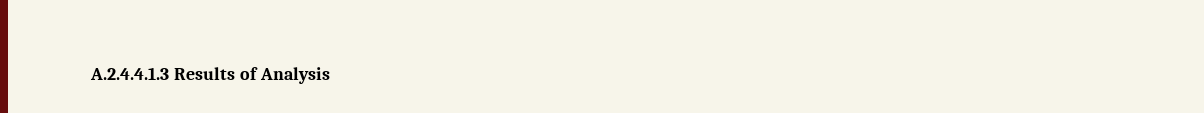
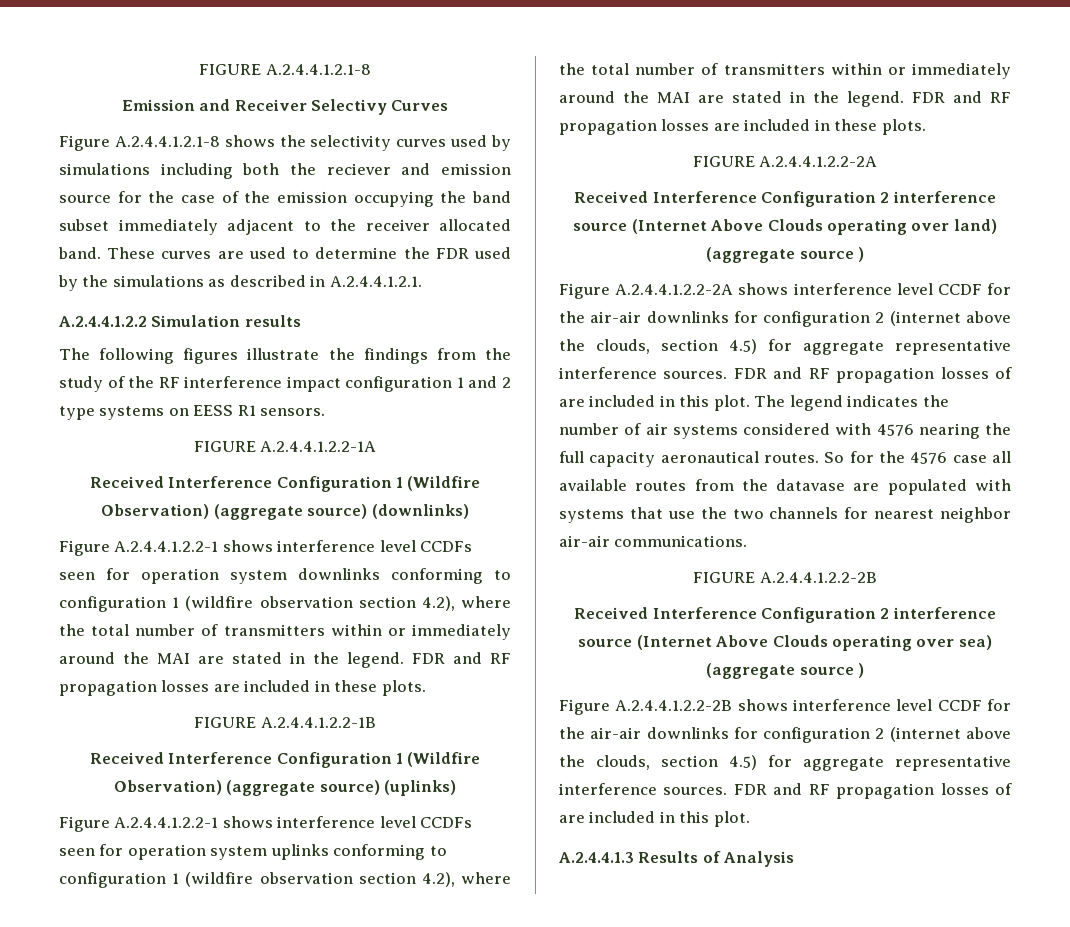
+ FIGURE A.2.4.4.1.2.1-8
+ Emission and Receiver Selectivy Curves
+ Figure A.2.4.4.1.2.1-8 shows the selectivity curves used by simulations including both the reciever and emission source for the case of the emission occupying the band subset immediately adjacent to the receiver allocated band. These curves are used to determine the FDR used by the simulations as described in A.2.4.4.1.2.1.
+ A.2.4.4.1.2.2 Simulation results
+ The following figures illustrate the findings from the study of the RF interference impact configuration 1 and 2 type systems on EESS R1 sensors.
+ FIGURE A.2.4.4.1.2.2-1A
+ Received Interference Configuration 1 (Wildfire Observation) (aggregate source) (downlinks)
+ Figure A.2.4.4.1.2.2-1 shows interference level CCDFs seen for operation system downlinks conforming to configuration 1 (wildfire observation section 4.2), where the total number of transmitters within or immediately around the MAI are stated in the legend. FDR and RF propagation losses are included in these plots.
+ FIGURE A.2.4.4.1.2.2-1B
+ Received Interference Configuration 1 (Wildfire Observation) (aggregate source) (uplinks)
+ Figure A.2.4.4.1.2.2-1 shows interference level CCDFs seen for operation system uplinks conforming to configuration 1 (wildfire observation section 4.2), where the total number of transmitters within or immediately around the MAI are stated in the legend. FDR and RF propagation losses are included in these plots.
+ FIGURE A.2.4.4.1.2.2-2A
+ Received Interference Configuration 2 interference source (Internet Above Clouds operating over land) (aggregate source )
+ Figure A.2.4.4.1.2.2-2A shows interference level CCDF for the air-air downlinks for configuration 2 (internet above the clouds, section 4.5) for aggregate representative interference sources. FDR and RF propagation losses of are included in this plot. The legend indicates the number of air systems considered with 4576 nearing the full capacity aeronautical routes. So for the 4576 case all available routes from the datavase are populated with systems that use the two channels for nearest neighbor air-air communications.
+ FIGURE A.2.4.4.1.2.2-2B
+ Received Interference Configuration 2 interference source (Internet Above Clouds operating over sea) (aggregate source )
+ Figure A.2.4.4.1.2.2-2B shows interference level CCDF for the air-air downlinks for configuration 2 (internet above the clouds, section 4.5) for aggregate representative interference sources. FDR and RF propagation losses of are included in this plot.

